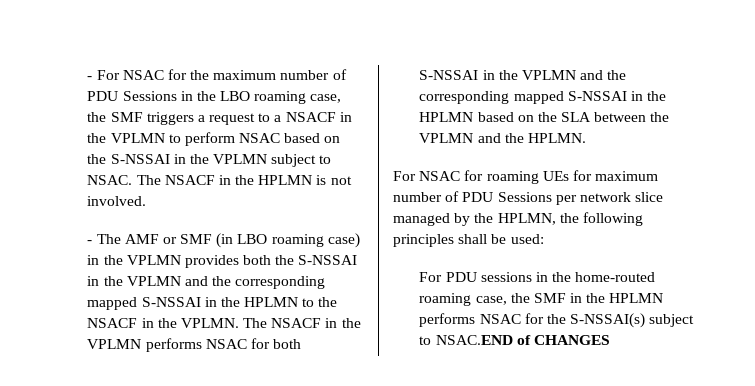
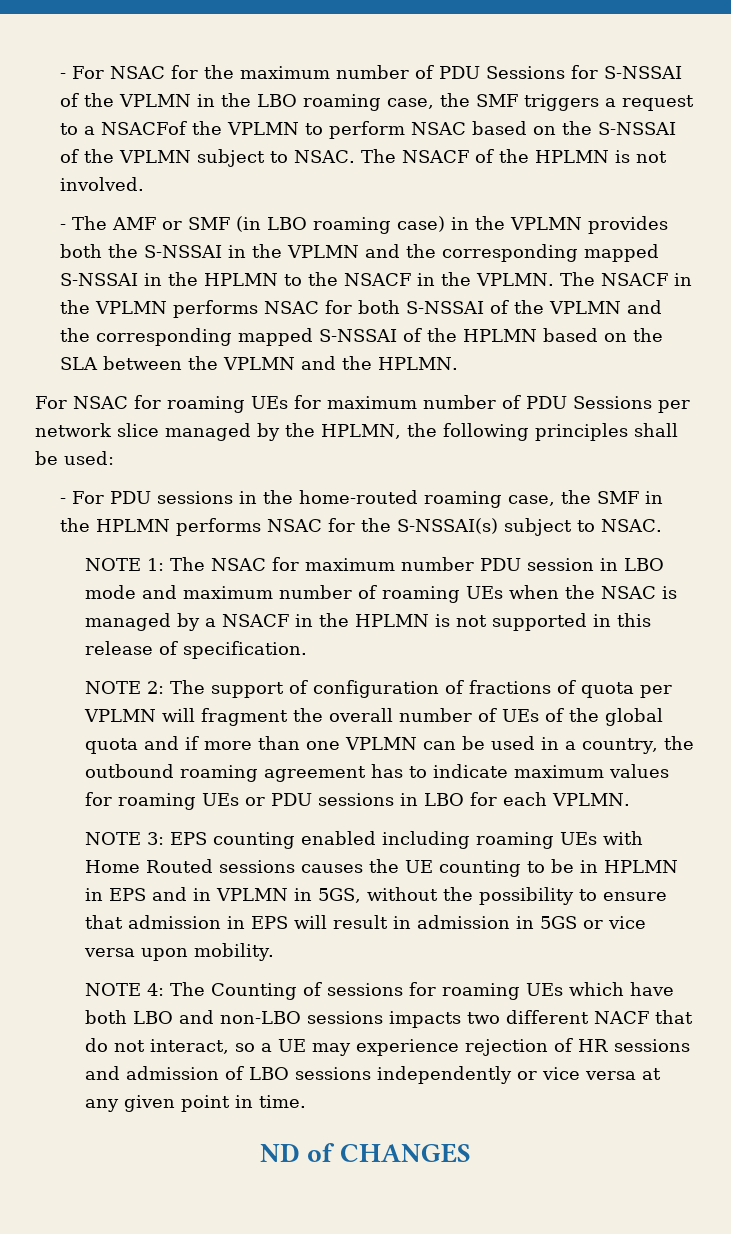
- - For NSAC for the maximum number of PDU Sessions in the LBO roaming case, the SMF triggers a request to a NSACF in the VPLMN to perform NSAC based on the S-NSSAI in the VPLMN subject to NSAC.
+ - For NSAC for the maximum number of PDU Sessions for S-NSSAI of the VPLMN in the LBO roaming case, the SMF triggers a request to a NSACFof the VPLMN to perform NSAC based on the S-NSSAI of the VPLMN subject to NSAC.
- The NSACF in the HPLMN is not involved.
+ The NSACF of the HPLMN is not involved.
- The NSACF in the VPLMN performs NSAC for both S-NSSAI in the VPLMN and the corresponding mapped S-NSSAI in the HPLMN based on the SLA between the VPLMN and the HPLMN.
+ The NSACF in the VPLMN performs NSAC for both S-NSSAI of the VPLMN and the corresponding mapped S-NSSAI of the HPLMN based on the SLA between the VPLMN and the HPLMN.
- For PDU sessions in the home-routed roaming case, the SMF in the HPLMN performs NSAC for the S-NSSAI(s) subject to NSAC.END of CHANGES
+ - For PDU sessions in the home-routed roaming case, the SMF in the HPLMN performs NSAC for the S-NSSAI(s) subject to NSAC.
+ NOTE 1: The NSAC for maximum number PDU session in LBO mode and maximum number of roaming UEs when the NSAC is managed by a NSACF in the HPLMN is not supported in this release of specification.
+ NOTE 2: The support of configuration of fractions of quota per VPLMN will fragment the overall number of UEs of the global quota and if more than one VPLMN can be used in a country, the outbound roaming agreement has to indicate maximum values for roaming UEs or PDU sessions in LBO for each VPLMN.
+ NOTE 3: EPS counting enabled including roaming UEs with Home Routed sessions causes the UE counting to be in HPLMN in EPS and in VPLMN in 5GS, without the possibility to ensure that admission in EPS will result in admission in 5GS or vice versa upon mobility.
+ NOTE 4: The Counting of sessions for roaming UEs which have both LBO and non-LBO sessions impacts two different NACF that do not interact, so a UE may experience rejection of HR sessions and admission of LBO sessions independently or vice versa at any given point in time.
+ ND of CHANGES

